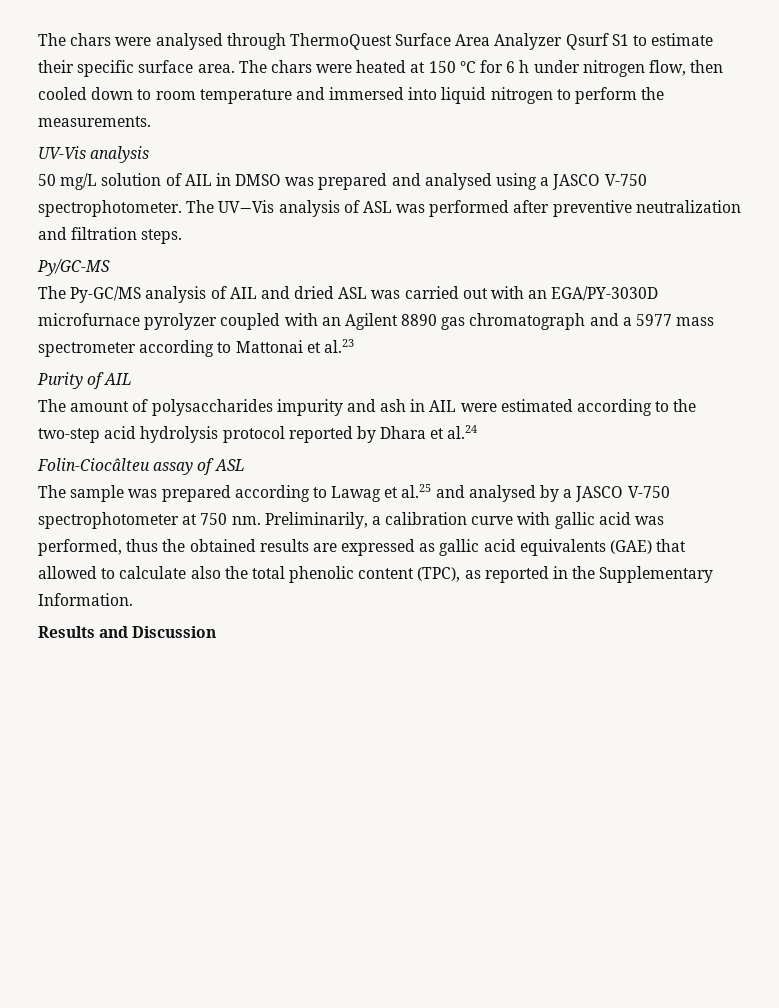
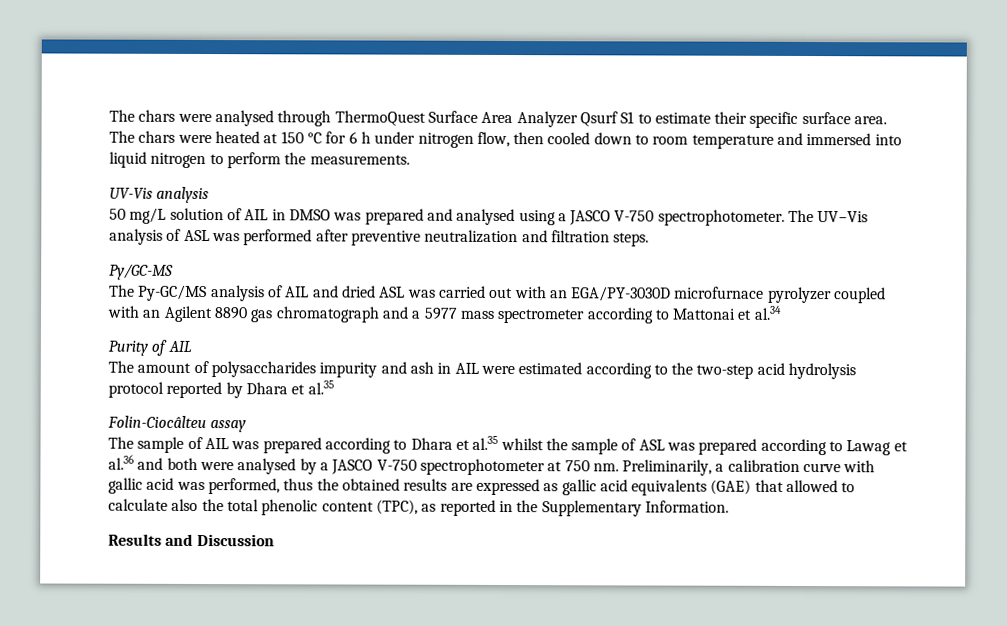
- The Py-GC/MS analysis of AIL and dried ASL was carried out with an EGA/PY-3030D microfurnace pyrolyzer coupled with an Agilent 8890 gas chromatograph and a 5977 mass spectrometer according to Mattonai et al.23
+ The Py-GC/MS analysis of AIL and dried ASL was carried out with an EGA/PY-3030D microfurnace pyrolyzer coupled with an Agilent 8890 gas chromatograph and a 5977 mass spectrometer according to Mattonai et al.34
- The amount of polysaccharides impurity and ash in AIL were estimated according to the two-step acid hydrolysis protocol reported by Dhara et al.24
+ The amount of polysaccharides impurity and ash in AIL were estimated according to the two-step acid hydrolysis protocol reported by Dhara et al.35
- Folin-Ciocâlteu assay of ASL
+ Folin-Ciocâlteu assay
- The sample was prepared according to Lawag et al.25 and analysed by a JASCO V-750 spectrophotometer at 750 nm.
+ The sample of AIL was prepared according to Dhara et al.35 whilst the sample of ASL was prepared according to Lawag et al.36 and both were analysed by a JASCO V-750 spectrophotometer at 750 nm.

